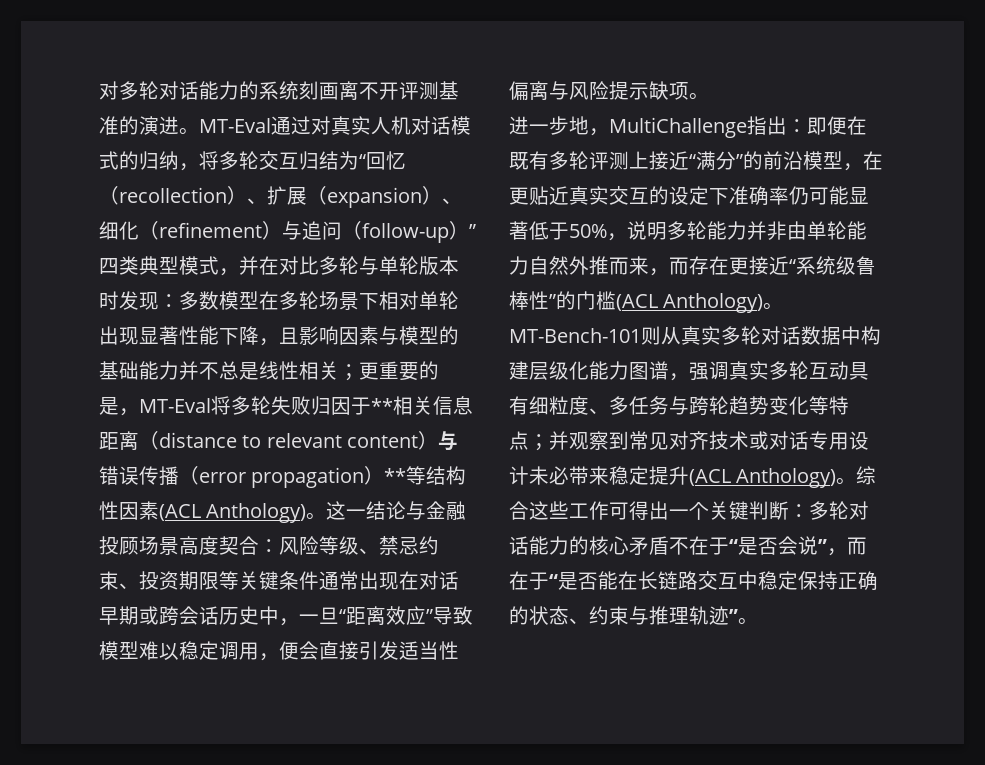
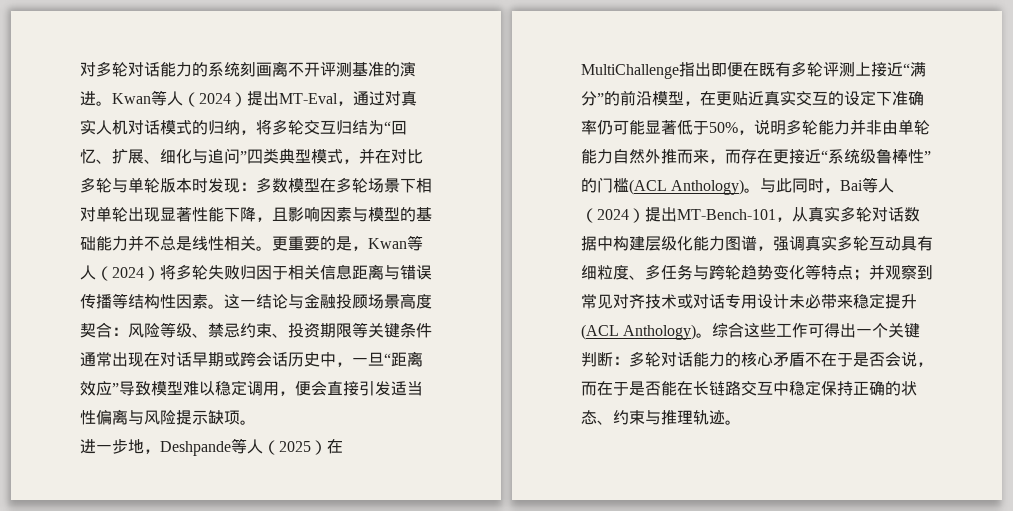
- MT-Eval通过对真实人机对话模式的归纳，将多轮交互归结为“回忆（recollection）、扩展（expansion）、细化（refinement）与追问（follow-up）”四类典型模式，并在对比多轮与单轮版本时发现：
+ Kwan等人（2024）提出MT-Eval，通过对真实人机对话模式的归纳，将多轮交互归结为“回忆、扩展、细化与追问”四类典型模式，并在对比多轮与单轮版本时发现：
- 多数模型在多轮场景下相对单轮出现显著性能下降，且影响因素与模型的基础能力并不总是线性相关；
+ 多数模型在多轮场景下相对单轮出现显著性能下降，且影响因素与模型的基础能力并不总是线性相关。
- 更重要的是，MT-Eval将多轮失败归因于**相关信息距离（distance to relevant content）与错误传播（error propagation）**等结构性因素(ACL Anthology)。
+ 更重要的是，Kwan等人（2024）将多轮失败归因于相关信息距离与错误传播等结构性因素。
- 进一步地，MultiChallenge指出：即便在既有多轮评测上接近“满分”的前沿模型，在更贴近真实交互的设定下准确率仍可能显著低于50%，说明多轮能力并非由单轮能力自然外推而来，而存在更接近“系统级鲁棒性”的门槛(ACL Anthology)。
+ 进一步地，Deshpande等人（2025）在MultiChallenge指出即便在既有多轮评测上接近“满分”的前沿模型，在更贴近真实交互的设定下准确率仍可能显著低于50%，说明多轮能力并非由单轮能力自然外推而来，而存在更接近“系统级鲁棒性”的门槛(ACL Anthology)。
- MT-Bench-101则从真实多轮对话数据中构建层级化能力图谱，强调真实多轮互动具有细粒度、多任务与跨轮趋势变化等特点；并观察到常见对齐技术或对话专用设计未必带来稳定提升(ACL Anthology)。
+ 与此同时，Bai等人（2024）提出MT-Bench-101，从真实多轮对话数据中构建层级化能力图谱，强调真实多轮互动具有细粒度、多任务与跨轮趋势变化等特点；并观察到常见对齐技术或对话专用设计未必带来稳定提升(ACL Anthology)。
- 综合这些工作可得出一个关键判断：多轮对话能力的核心矛盾不在于“是否会说”，而在于“是否能在长链路交互中稳定保持正确的状态、约束与推理轨迹”。
+ 综合这些工作可得出一个关键判断：多轮对话能力的核心矛盾不在于是否会说，而在于是否能在长链路交互中稳定保持正确的状态、约束与推理轨迹。

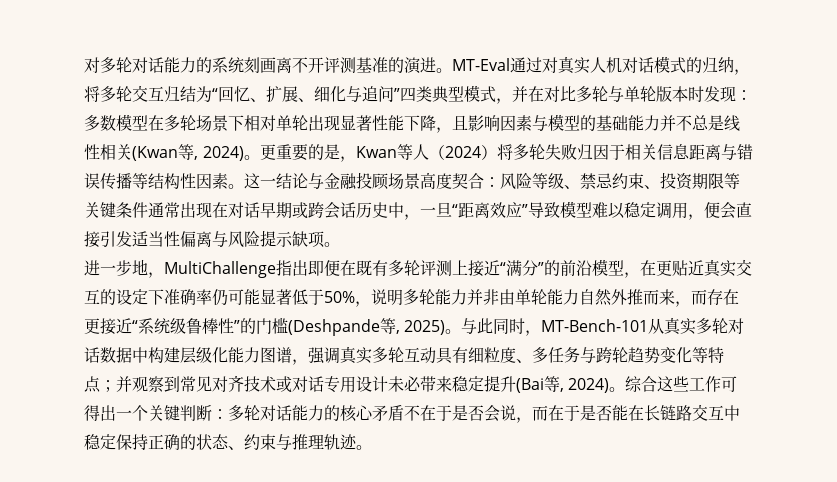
- Kwan等人（2024）提出MT-Eval，通过对真实人机对话模式的归纳，将多轮交互归结为“回忆、扩展、细化与追问”四类典型模式，并在对比多轮与单轮版本时发现：多数模型在多轮场景下相对单轮出现显著性能下降，且影响因素与模型的基础能力并不总是线性相关。
+ MT-Eval通过对真实人机对话模式的归纳，将多轮交互归结为“回忆、扩展、细化与追问”四类典型模式，并在对比多轮与单轮版本时发现：多数模型在多轮场景下相对单轮出现显著性能下降，且影响因素与模型的基础能力并不总是线性相关(Kwan等, 2024)。
- 进一步地，Deshpande等人（2025）在MultiChallenge指出即便在既有多轮评测上接近“满分”的前沿模型，在更贴近真实交互的设定下准确率仍可能显著低于50%，说明多轮能力并非由单轮能力自然外推而来，而存在更接近“系统级鲁棒性”的门槛(ACL Anthology)。与此同时，Bai等人（2024）提出MT-Bench-101，从真实多轮对话数据中构建层级化能力图谱，强调真实多轮互动具有细粒度、多任务与跨轮趋势变化等特点；
+ 进一步地，MultiChallenge指出即便在既有多轮评测上接近“满分”的前沿模型，在更贴近真实交互的设定下准确率仍可能显著低于50%，说明多轮能力并非由单轮能力自然外推而来，而存在更接近“系统级鲁棒性”的门槛(Deshpande等, 2025)。与此同时，MT-Bench-101从真实多轮对话数据中构建层级化能力图谱，强调真实多轮互动具有细粒度、多任务与跨轮趋势变化等特点；
- 并观察到常见对齐技术或对话专用设计未必带来稳定提升(ACL Anthology)。
+ 并观察到常见对齐技术或对话专用设计未必带来稳定提升(Bai等, 2024)。

